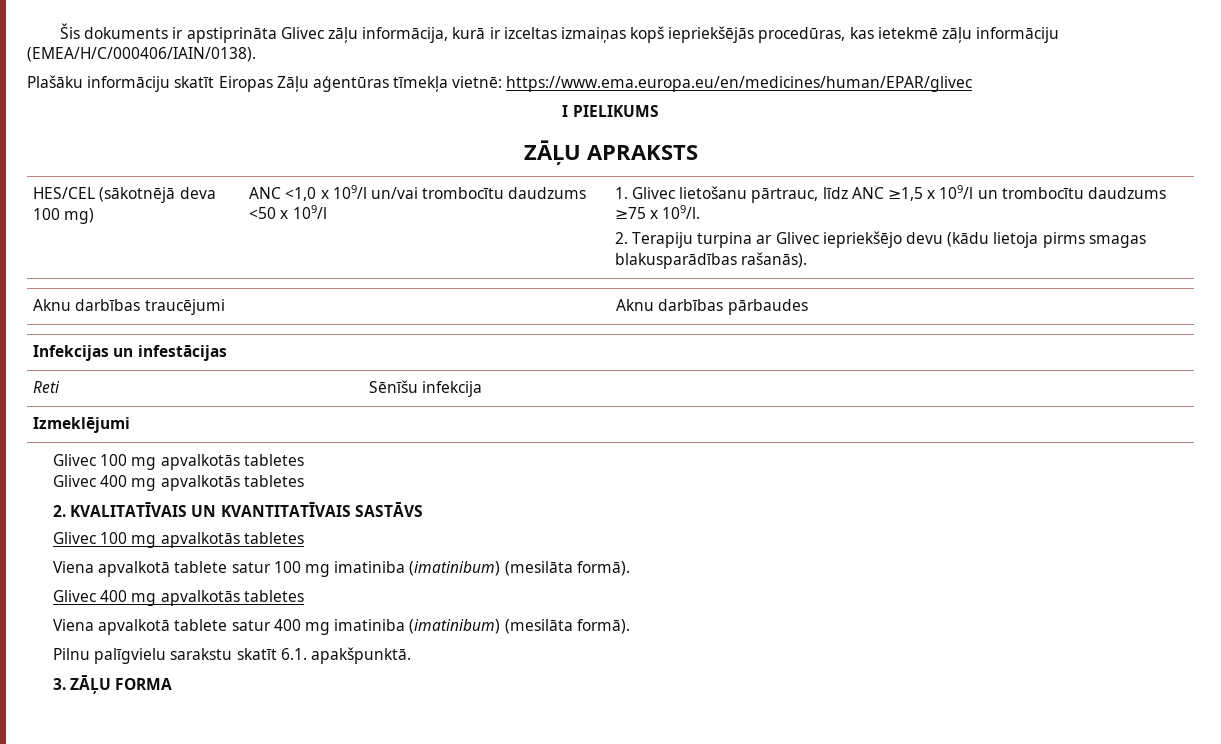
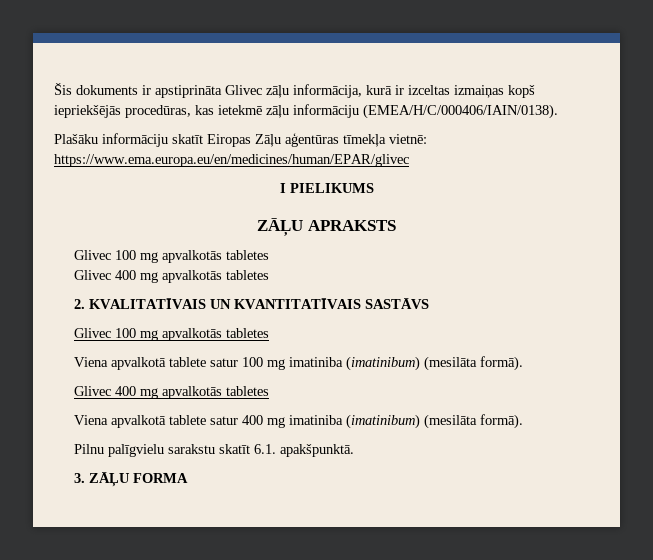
- HES/CEL (sākotnējā deva 100 mg) | ANC <1,0 x 109/l un/vai trombocītu daudzums <50 x 109/l | 1. Glivec lietošanu pārtrauc, līdz ANC ≥1,5 x 109/l un trombocītu daudzums ≥75 x 109/l.
- 2. Terapiju turpina ar Glivec iepriekšējo devu (kādu lietoja pirms smagas blakusparādības rašanās).
- Aknu darbības traucējumi | Aknu darbības pārbaudes
- Infekcijas un infestācijas
- Reti | Sēnīšu infekcija
- Izmeklējumi

